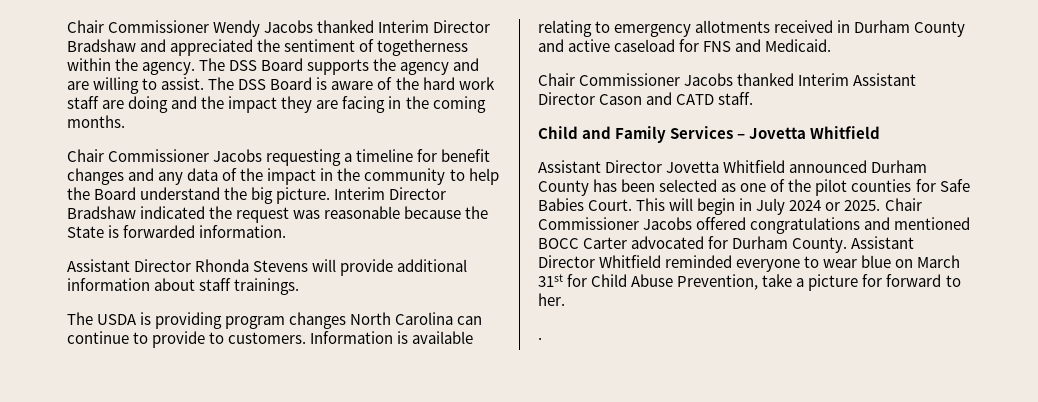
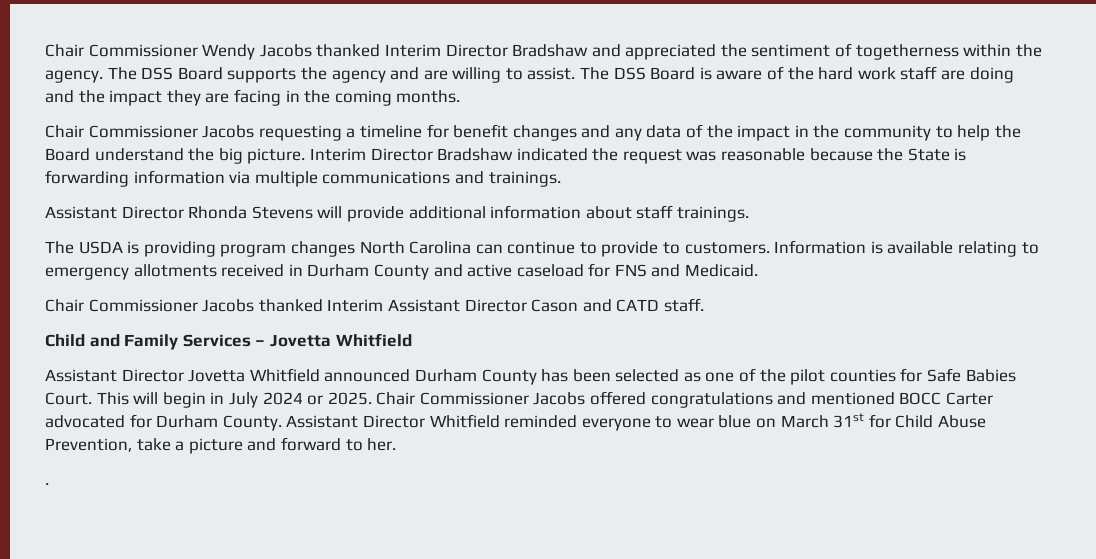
- Interim Director Bradshaw indicated the request was reasonable because the State is forwarded information.
+ Interim Director Bradshaw indicated the request was reasonable because the State is forwarding information via multiple communications and trainings.
- Assistant Director Whitfield reminded everyone to wear blue on March 31st for Child Abuse Prevention, take a picture for forward to her.
+ Assistant Director Whitfield reminded everyone to wear blue on March 31st for Child Abuse Prevention, take a picture and forward to her.

